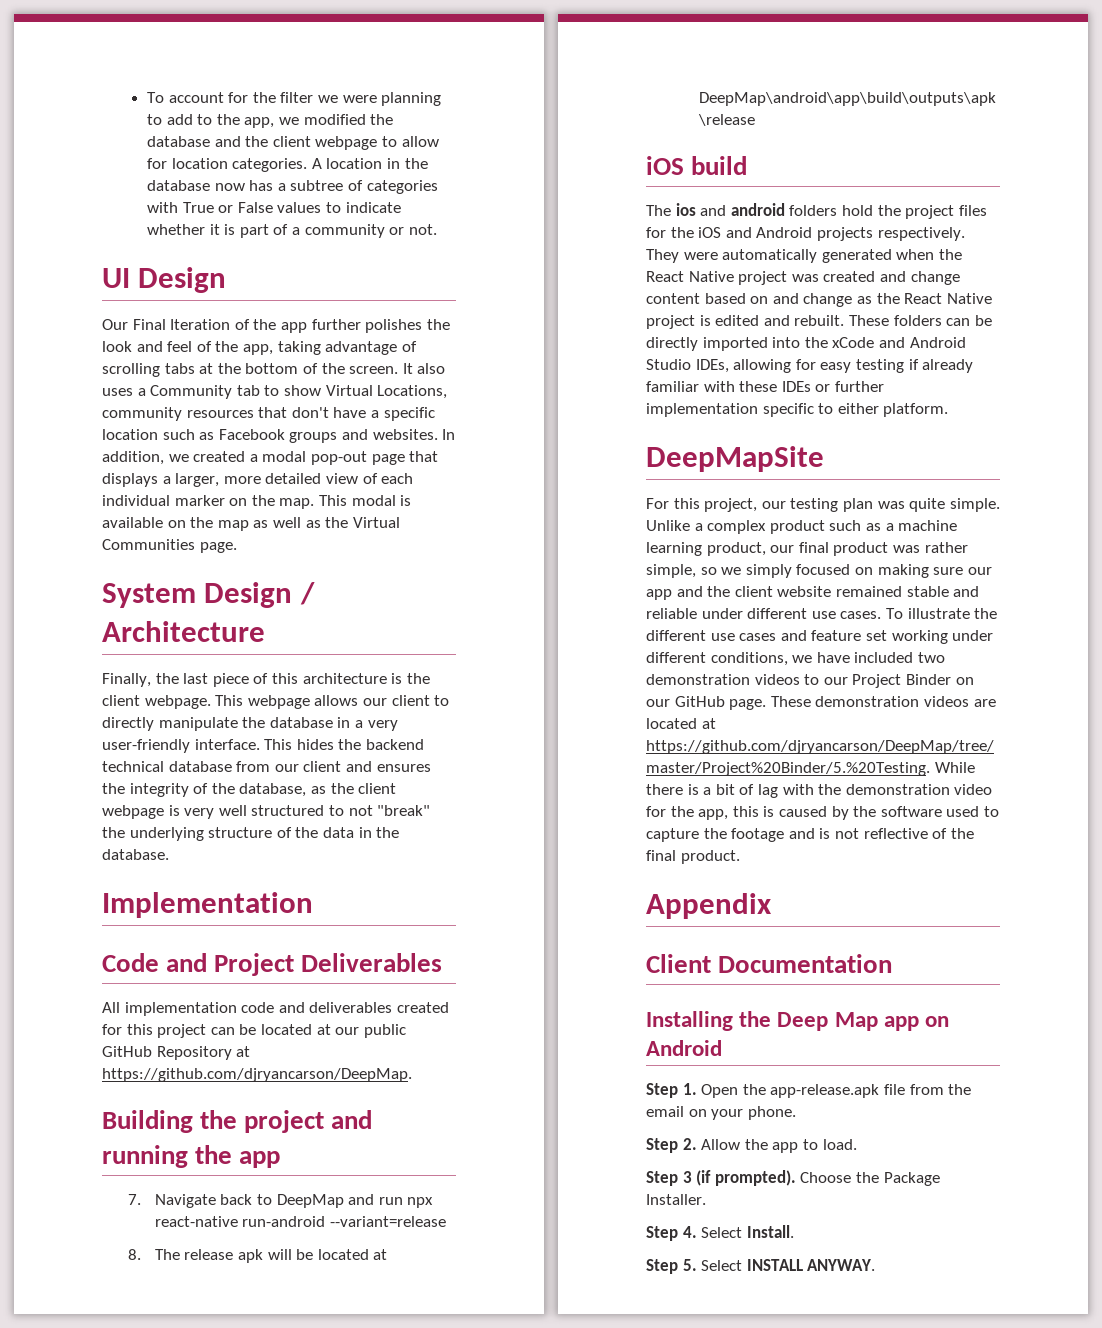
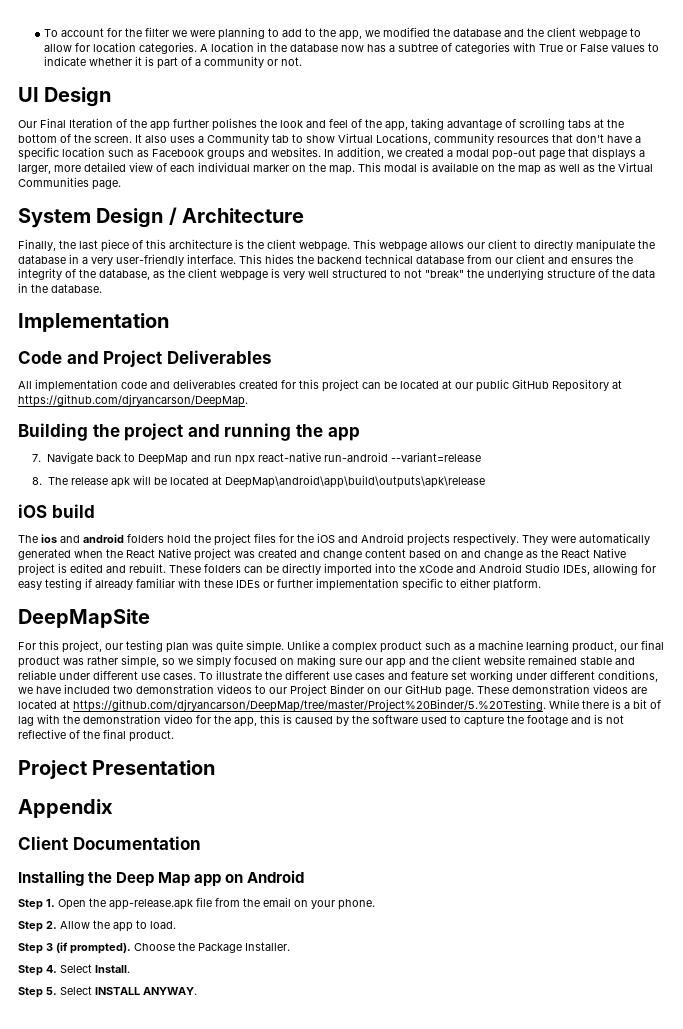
+ Project Presentation

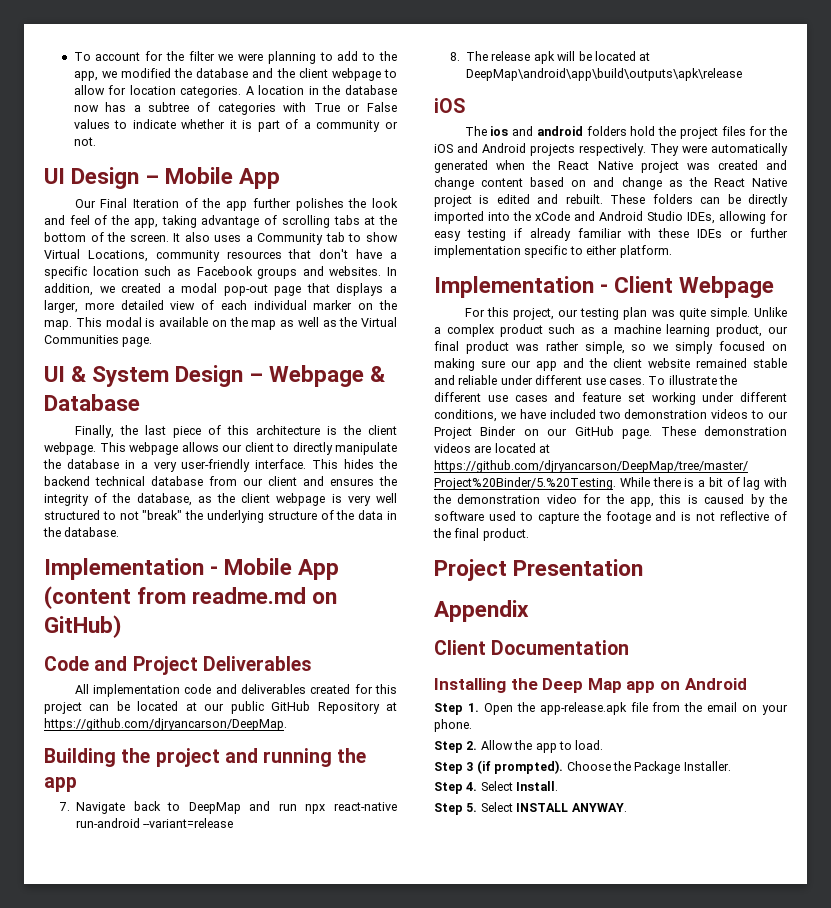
- UI Design
+ UI Design – Mobile App
- System Design / Architecture
+ UI & System Design – Webpage & Database
- Implementation
+ Implementation - Mobile App (content from readme.md on GitHub)
  8. The release apk will be located at DeepMap\android\app\build\outputs\apk\release
- iOS build
+ iOS
- DeepMapSite
+ Implementation - Client Webpage

